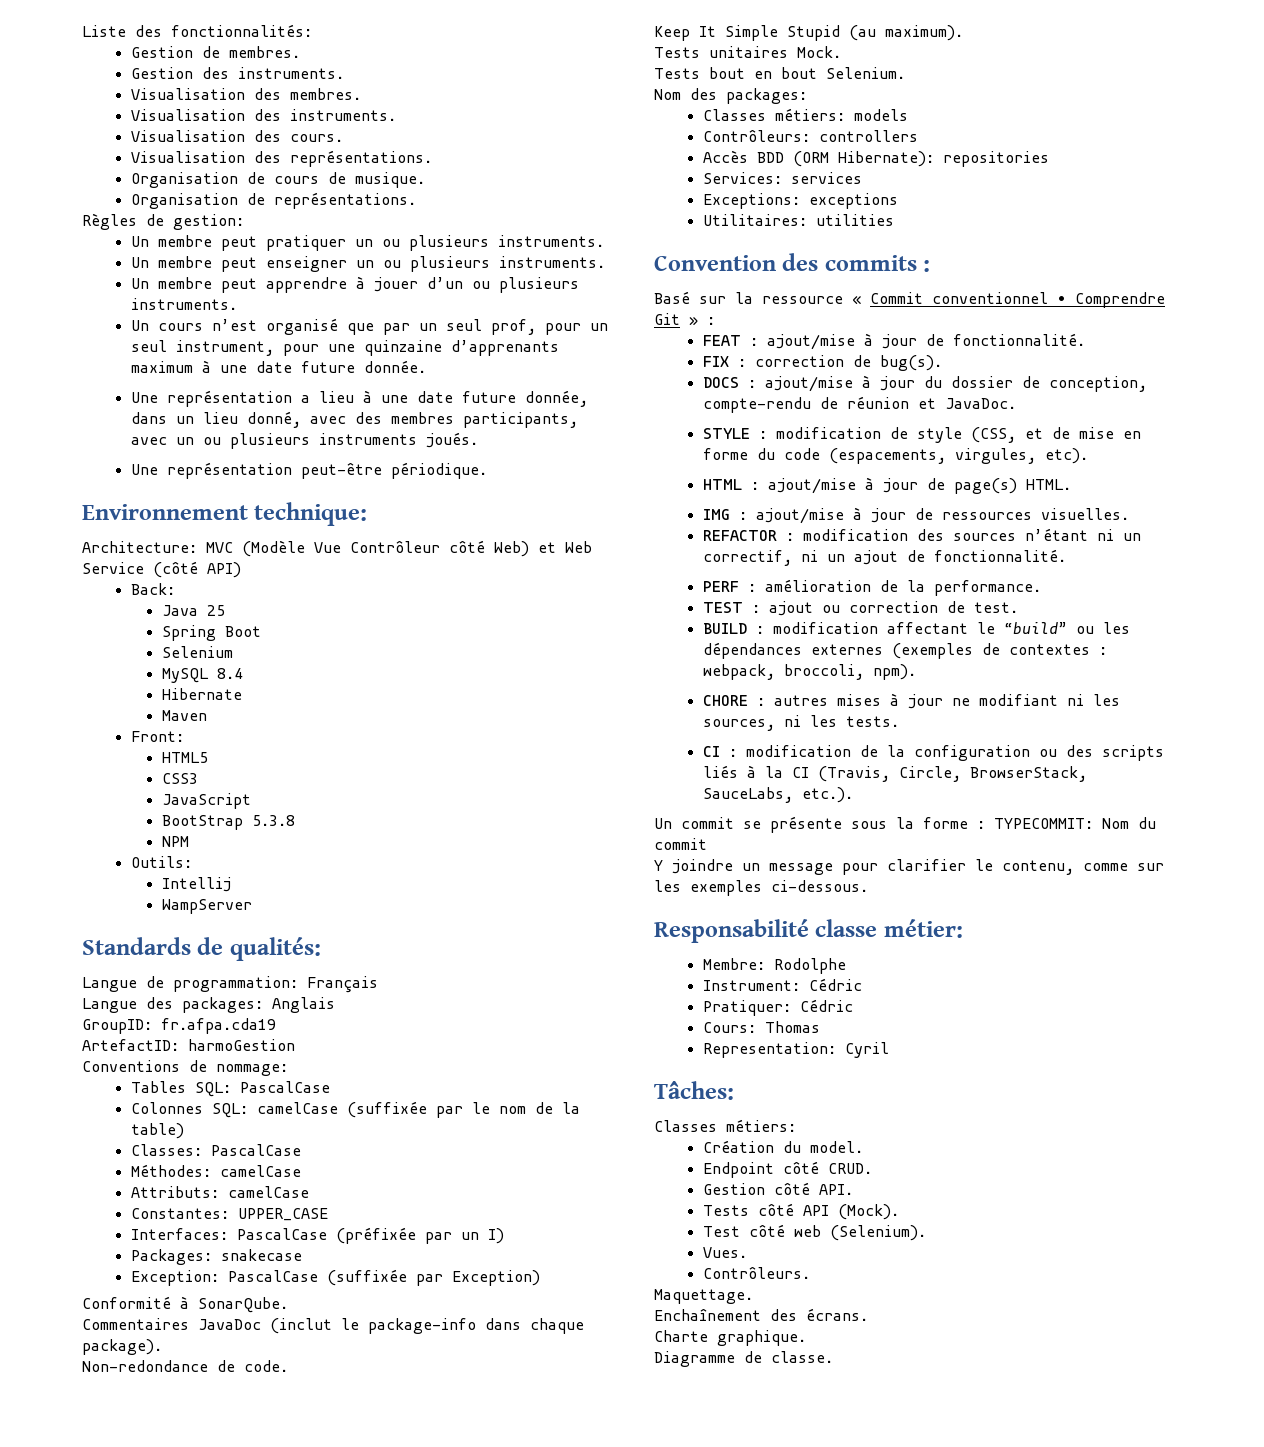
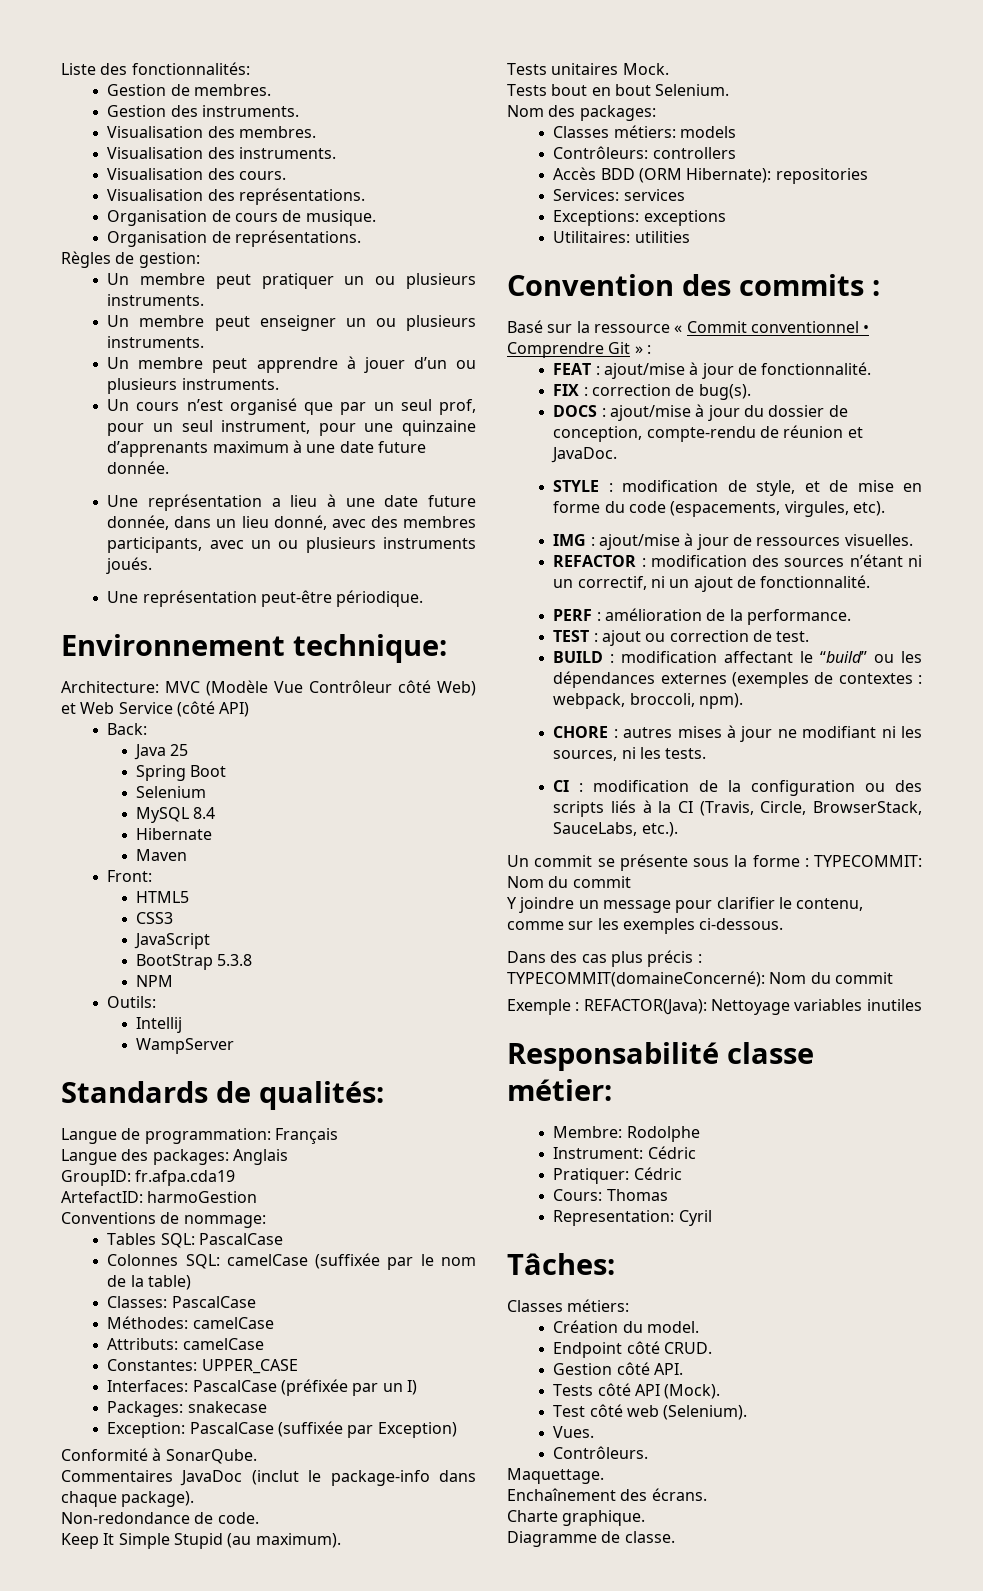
- STYLE : modification de style (CSS, et de mise en forme du code (espacements, virgules, etc).
+ STYLE : modification de style, et de mise en forme du code (espacements, virgules, etc).
- HTML : ajout/mise à jour de page(s) HTML.
+ Dans des cas plus précis : TYPECOMMIT(domaineConcerné): Nom du commit
+ Exemple : REFACTOR(Java): Nettoyage variables inutiles

